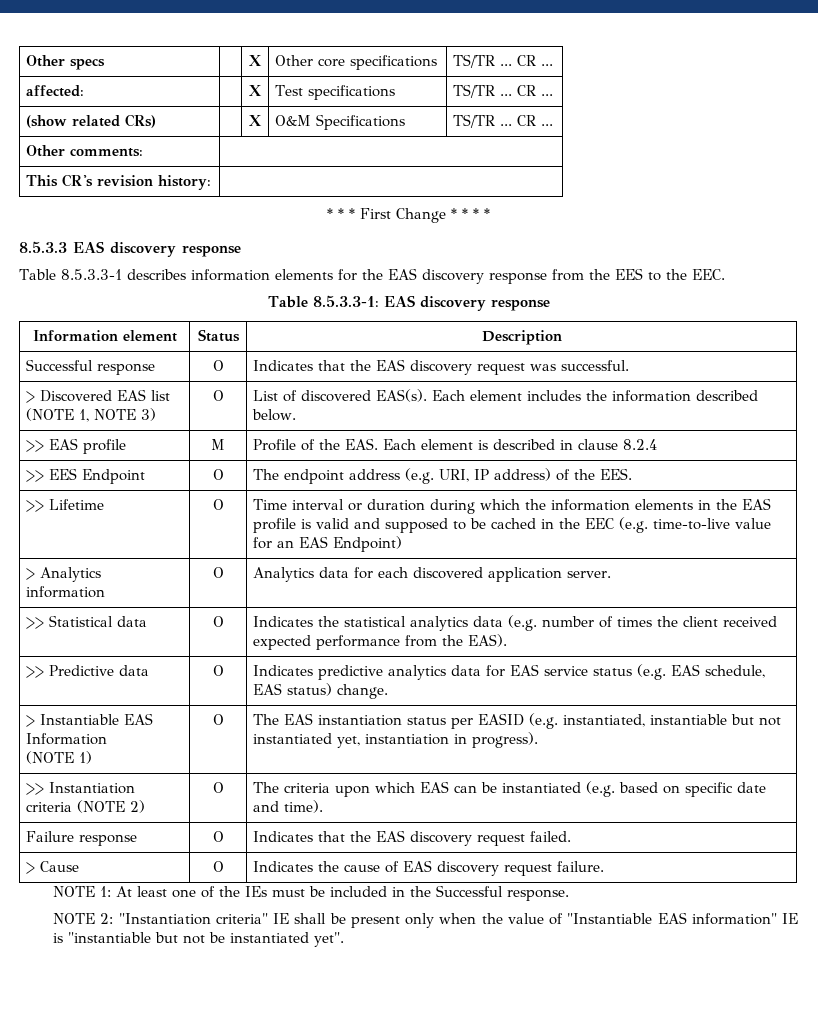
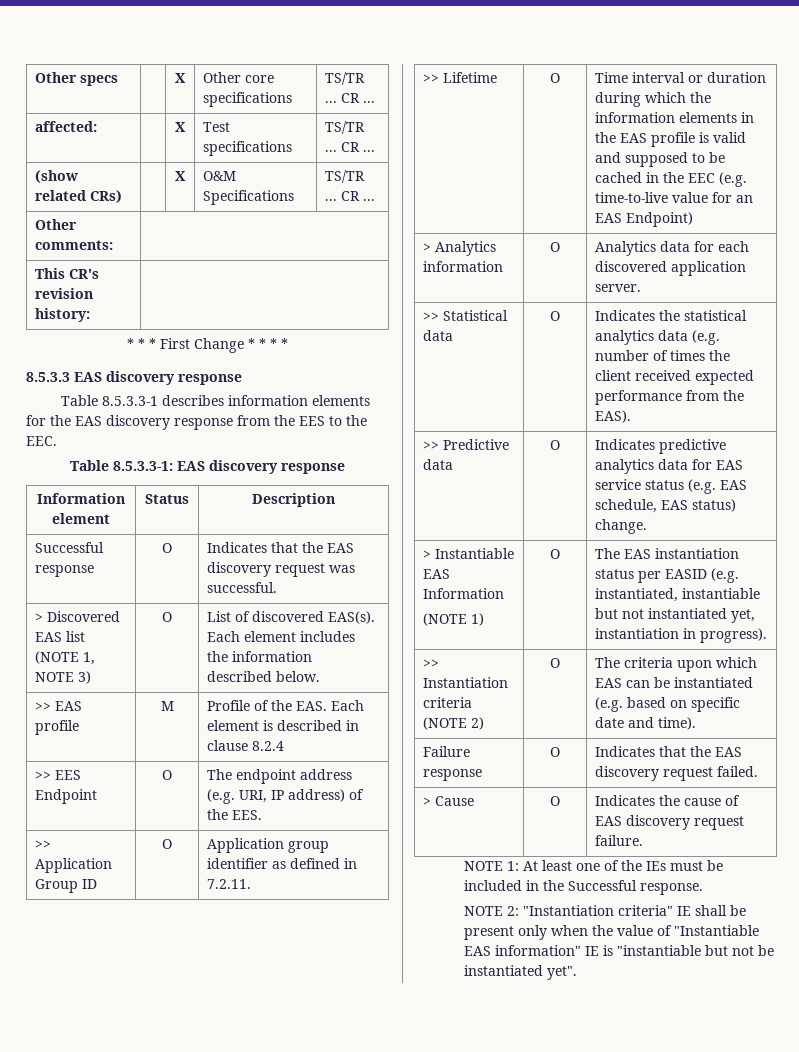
+ >> Application Group ID | O | Application group identifier as defined in 7.2.11.

